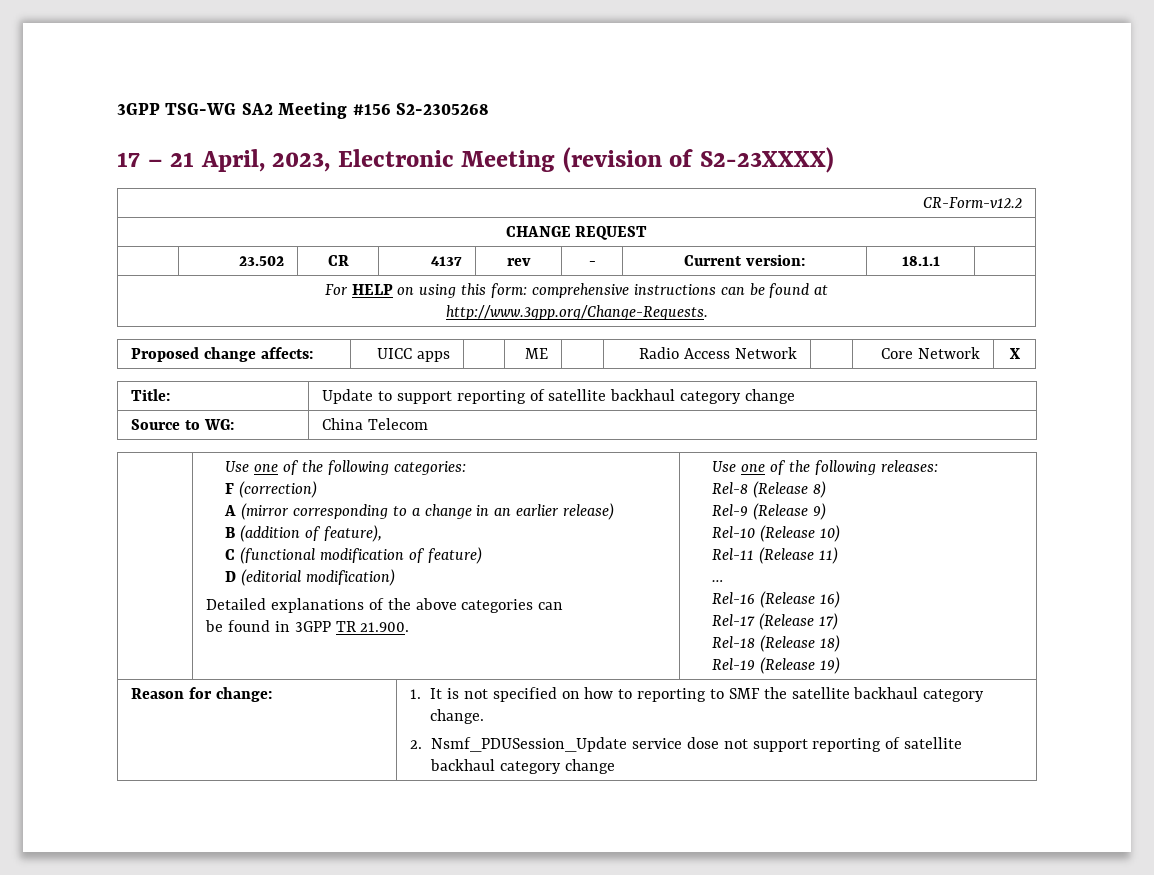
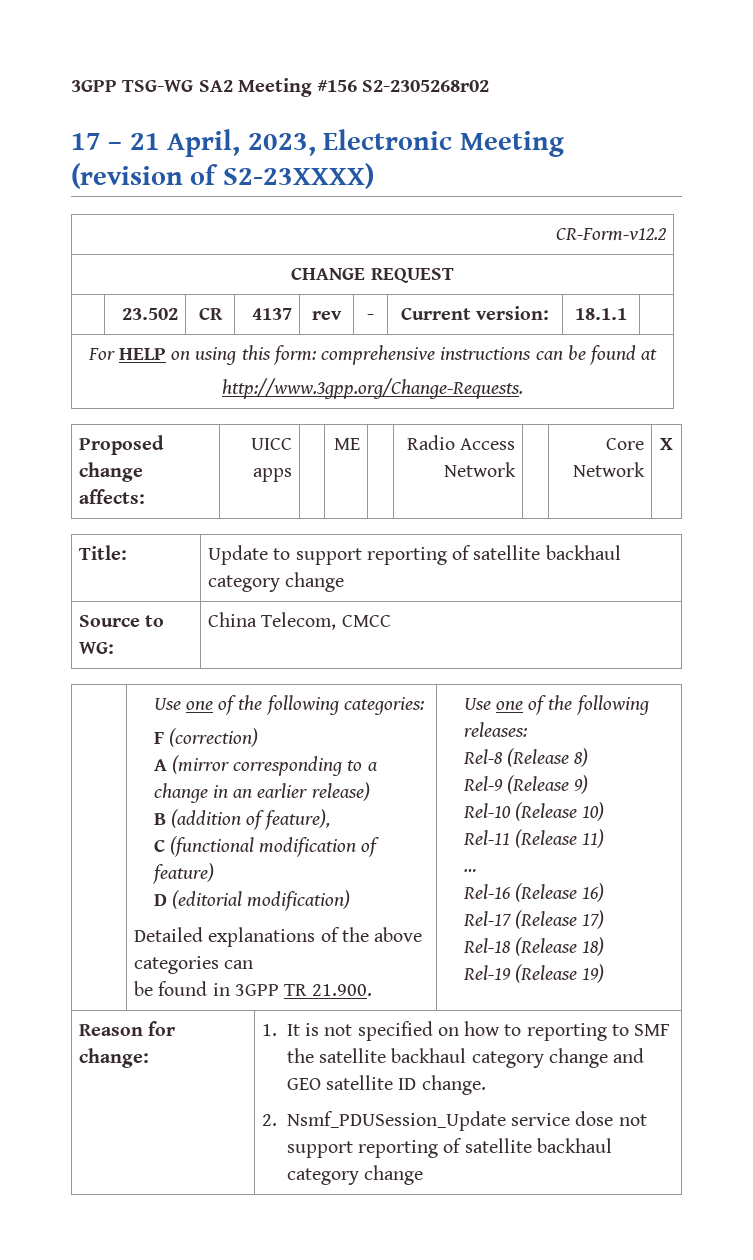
- 3GPP TSG-WG SA2 Meeting #156 S2-2305268
+ 3GPP TSG-WG SA2 Meeting #156 S2-2305268r02
- Source to WG: | China Telecom
+ Source to WG: | China Telecom, CMCC
- Reason for change: | 1. It is not specified on how to reporting to SMF the satellite backhaul category change.
+ Reason for change: | 1. It is not specified on how to reporting to SMF the satellite backhaul category change and GEO satellite ID change.

